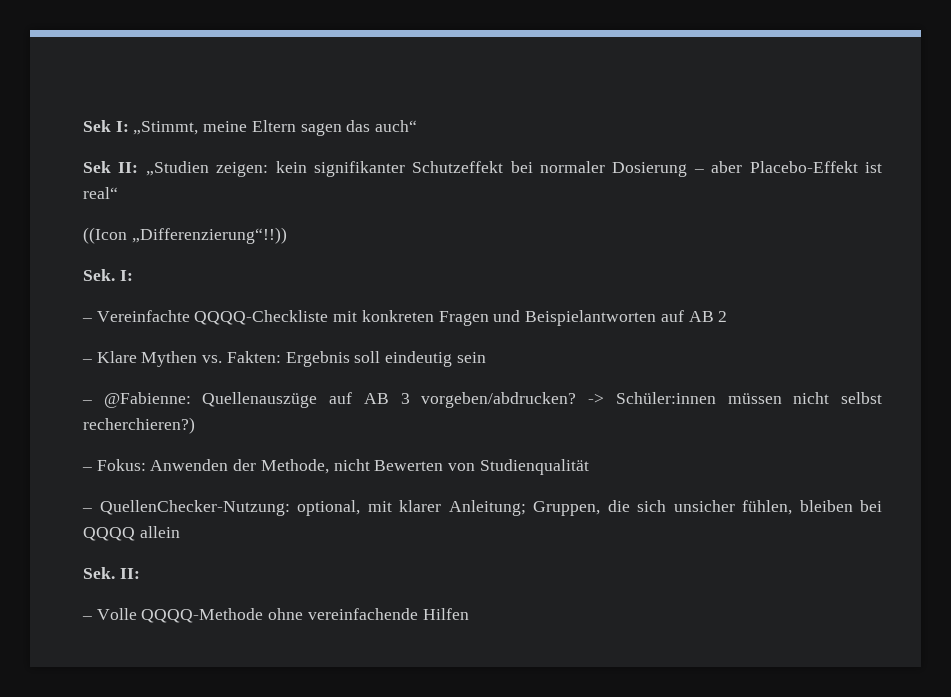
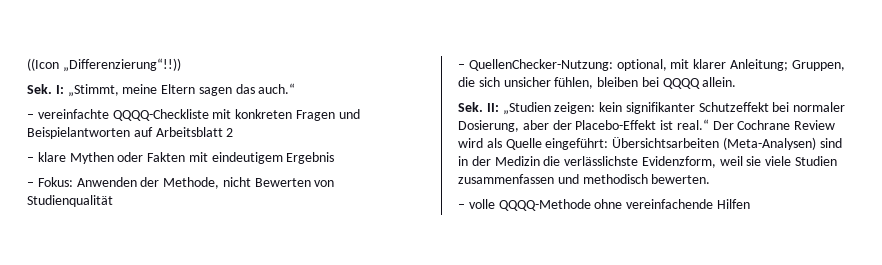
- Sek I: „Stimmt, meine Eltern sagen das auch“
- Sek II: „Studien zeigen: kein signifikanter Schutzeffekt bei normaler Dosierung – aber Placebo-Effekt ist real“
  ((Icon „Differenzierung“!!))
- Sek. I:
- – Vereinfachte QQQQ-Checkliste mit konkreten Fragen und Beispielantworten auf AB 2
+ Sek. I: „Stimmt, meine Eltern sagen das auch.“
+ – vereinfachte QQQQ-Checkliste mit konkreten Fragen und Beispielantworten auf Arbeitsblatt 2
- – Klare Mythen vs. Fakten: Ergebnis soll eindeutig sein
- – @Fabienne: Quellenauszüge auf AB 3 vorgeben/abdrucken? -> Schüler:innen müssen nicht selbst recherchieren?)
+ – klare Mythen oder Fakten mit eindeutigem Ergebnis
- – QuellenChecker-Nutzung: optional, mit klarer Anleitung; Gruppen, die sich unsicher fühlen, bleiben bei QQQQ allein
+ – QuellenChecker-Nutzung: optional, mit klarer Anleitung; Gruppen, die sich unsicher fühlen, bleiben bei QQQQ allein.
- Sek. II:
- – Volle QQQQ-Methode ohne vereinfachende Hilfen
+ Sek. II: „Studien zeigen: kein signifikanter Schutzeffekt bei normaler Dosierung, aber der Placebo-Effekt ist real.“ Der Cochrane Review wird als Quelle eingeführt: Übersichtsarbeiten (Meta-Analysen) sind in der Medizin die verlässlichste Evidenzform, weil sie viele Studien zusammenfassen und methodisch bewerten.
+ – volle QQQQ-Methode ohne vereinfachende Hilfen

